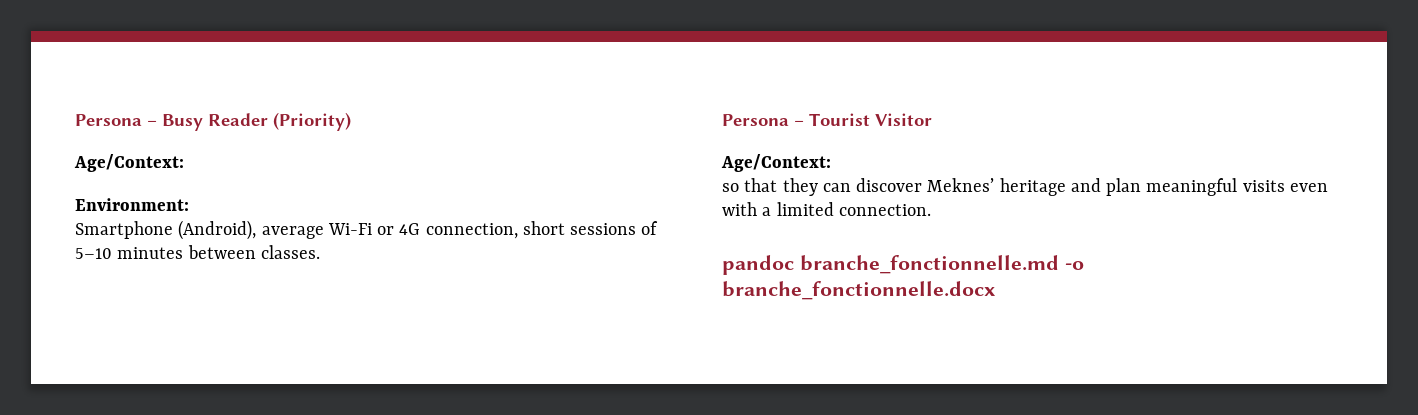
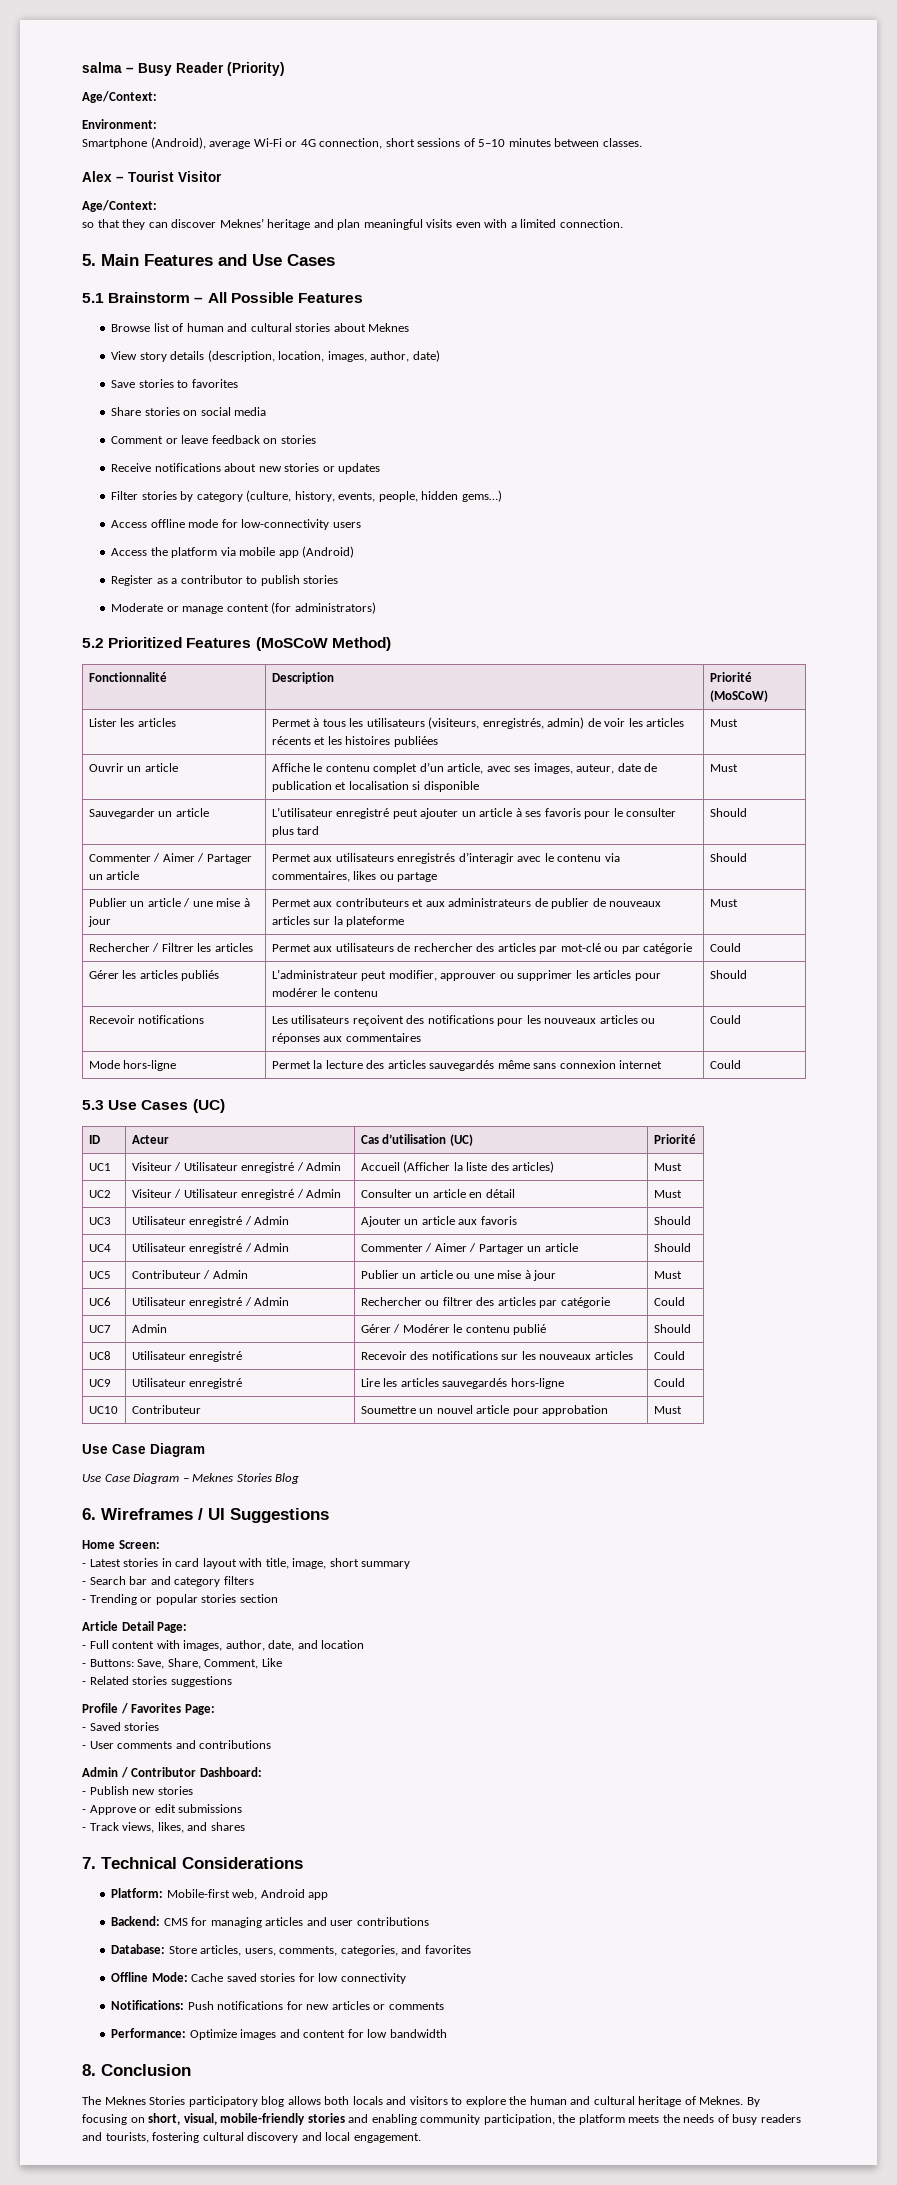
- Persona – Busy Reader (Priority)
+ salma – Busy Reader (Priority)
- Persona – Tourist Visitor
+ Alex – Tourist Visitor
- pandoc branche_fonctionnelle.md -o branche_fonctionnelle.docx
+ 5. Main Features and Use Cases
+ 5.1 Brainstorm – All Possible Features
+ Browse list of human and cultural stories about Meknes
+ View story details (description, location, images, author, date)
+ Save stories to favorites
+ Share stories on social media
+ Comment or leave feedback on stories
+ Receive notifications about new stories or updates
+ Filter stories by category (culture, history, events, people, hidden gems…)
+ Access offline mode for low-connectivity users
+ Access the platform via mobile app (Android)
+ Register as a contributor to publish stories
+ Moderate or manage content (for administrators)
+ 5.2 Prioritized Features (MoSCoW Method)
+ Fonctionnalité | Description | Priorité (MoSCoW)
+ Lister les articles | Permet à tous les utilisateurs (visiteurs, enregistrés, admin) de voir les articles récents et les histoires publiées | Must
+ Ouvrir un article | Affiche le contenu complet d’un article, avec ses images, auteur, date de publication et localisation si disponible | Must
+ Sauvegarder un article | L’utilisateur enregistré peut ajouter un article à ses favoris pour le consulter plus tard | Should
+ Commenter / Aimer / Partager un article | Permet aux utilisateurs enregistrés d’interagir avec le contenu via commentaires, likes ou partage | Should
+ Publier un article / une mise à jour | Permet aux contributeurs et aux administrateurs de publier de nouveaux articles sur la plateforme | Must
+ Rechercher / Filtrer les articles | Permet aux utilisateurs de rechercher des articles par mot-clé ou par catégorie | Could
+ Gérer les articles publiés | L’administrateur peut modifier, approuver ou supprimer les articles pour modérer le contenu | Should
+ Recevoir notifications | Les utilisateurs reçoivent des notifications pour les nouveaux articles ou réponses aux commentaires | Could
+ Mode hors-ligne | Permet la lecture des articles sauvegardés même sans connexion internet | Could
+ 5.3 Use Cases (UC)
+ ID | Acteur | Cas d’utilisation (UC) | Priorité
+ UC1 | Visiteur / Utilisateur enregistré / Admin | Accueil (Afficher la liste des articles) | Must
+ UC2 | Visiteur / Utilisateur enregistré / Admin | Consulter un article en détail | Must
+ UC3 | Utilisateur enregistré / Admin | Ajouter un article aux favoris | Should
+ UC4 | Utilisateur enregistré / Admin | Commenter / Aimer / Partager un article | Should
+ UC5 | Contributeur / Admin | Publier un article ou une mise à jour | Must
+ UC6 | Utilisateur enregistré / Admin | Rechercher ou filtrer des articles par catégorie | Could
+ UC7 | Admin | Gérer / Modérer le contenu publié | Should
+ UC8 | Utilisateur enregistré | Recevoir des notifications sur les nouveaux articles | Could
+ UC9 | Utilisateur enregistré | Lire les articles sauvegardés hors-ligne | Could
+ UC10 | Contributeur | Soumettre un nouvel article pour approbation | Must
+ Use Case Diagram
+ Use Case Diagram – Meknes Stories Blog
+ 6. Wireframes / UI Suggestions
+ Home Screen:
+ - Latest stories in card layout with title, image, short summary
+ - Search bar and category filters
+ - Trending or popular stories section
+ Article Detail Page:
+ - Full content with images, author, date, and location
+ - Buttons: Save, Share, Comment, Like
+ - Related stories suggestions
+ Profile / Favorites Page:
+ - Saved stories
+ - User comments and contributions
+ Admin / Contributor Dashboard:
+ - Publish new stories
+ - Approve or edit submissions
+ - Track views, likes, and shares
+ 7. Technical Considerations
+ Platform: Mobile-first web, Android app
+ Backend: CMS for managing articles and user contributions
+ Database: Store articles, users, comments, categories, and favorites
+ Offline Mode: Cache saved stories for low connectivity
+ Notifications: Push notifications for new articles or comments
+ Performance: Optimize images and content for low bandwidth
+ 8. Conclusion
+ The Meknes Stories participatory blog allows both locals and visitors to explore the human and cultural heritage of Meknes. By focusing on short, visual, mobile-friendly stories and enabling community participation, the platform meets the needs of busy readers and tourists, fostering cultural discovery and local engagement.

